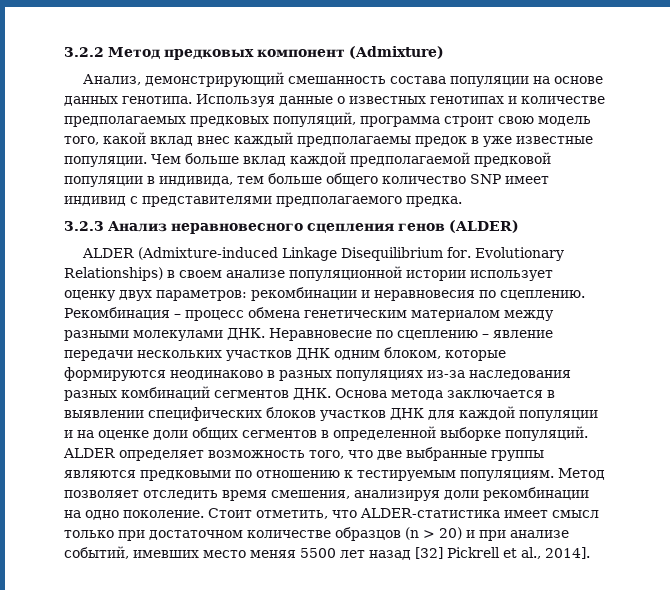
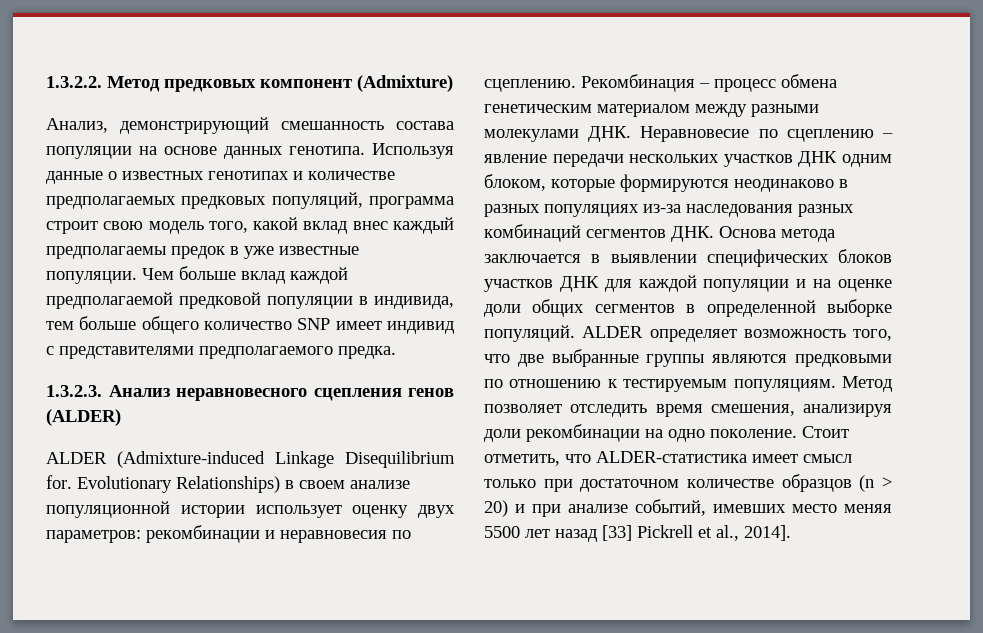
- 3.2.2 Метод предковых компонент (Admixture)
+ 1.3.2.2. Метод предковых компонент (Admixture)
- 3.2.3 Анализ неравновесного сцепления генов (ALDER)
+ 1.3.2.3. Анализ неравновесного сцепления генов (ALDER)
- Стоит отметить, что ALDER-статистика имеет смысл только при достаточном количестве образцов (n > 20) и при анализе событий, имевших место меняя 5500 лет назад [32] Pickrell et al., 2014].
+ Стоит отметить, что ALDER-статистика имеет смысл только при достаточном количестве образцов (n > 20) и при анализе событий, имевших место меняя 5500 лет назад [33] Pickrell et al., 2014].

